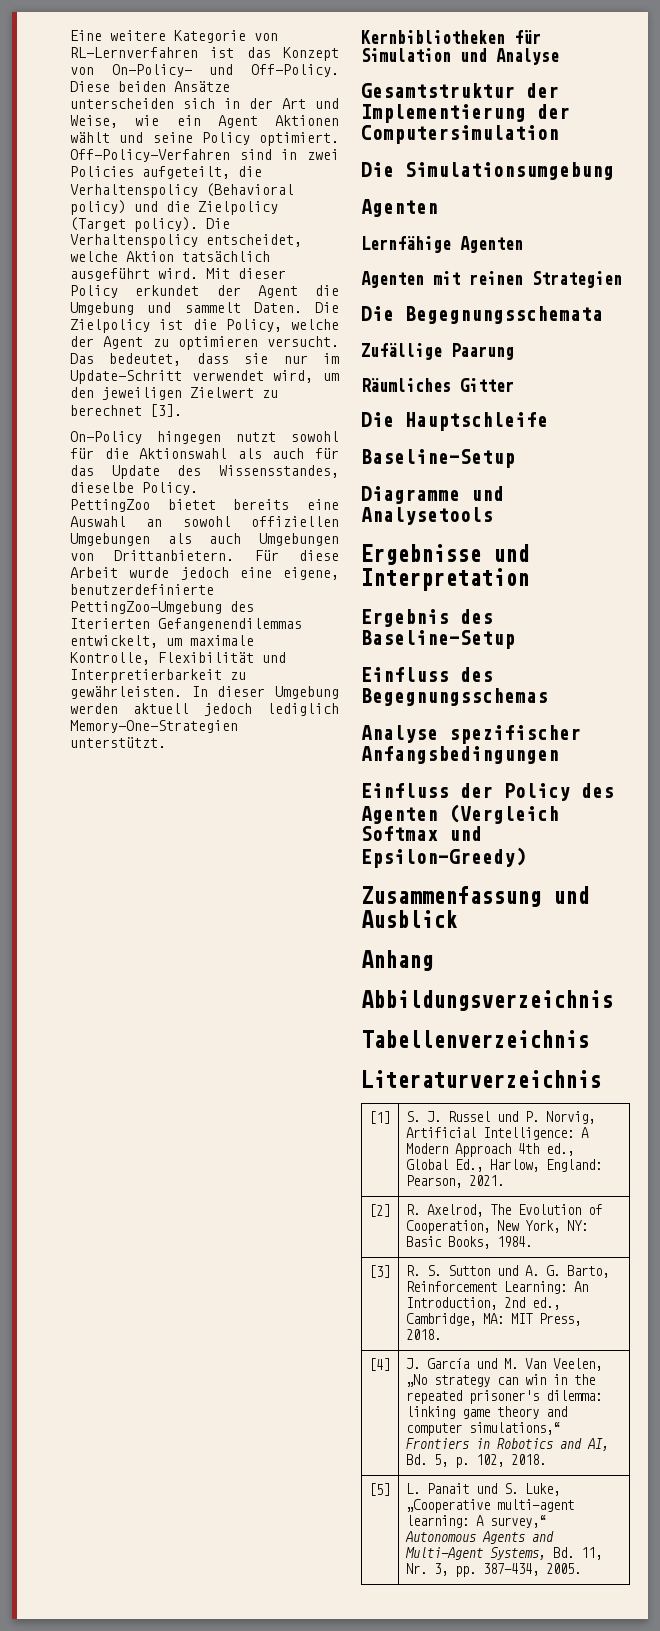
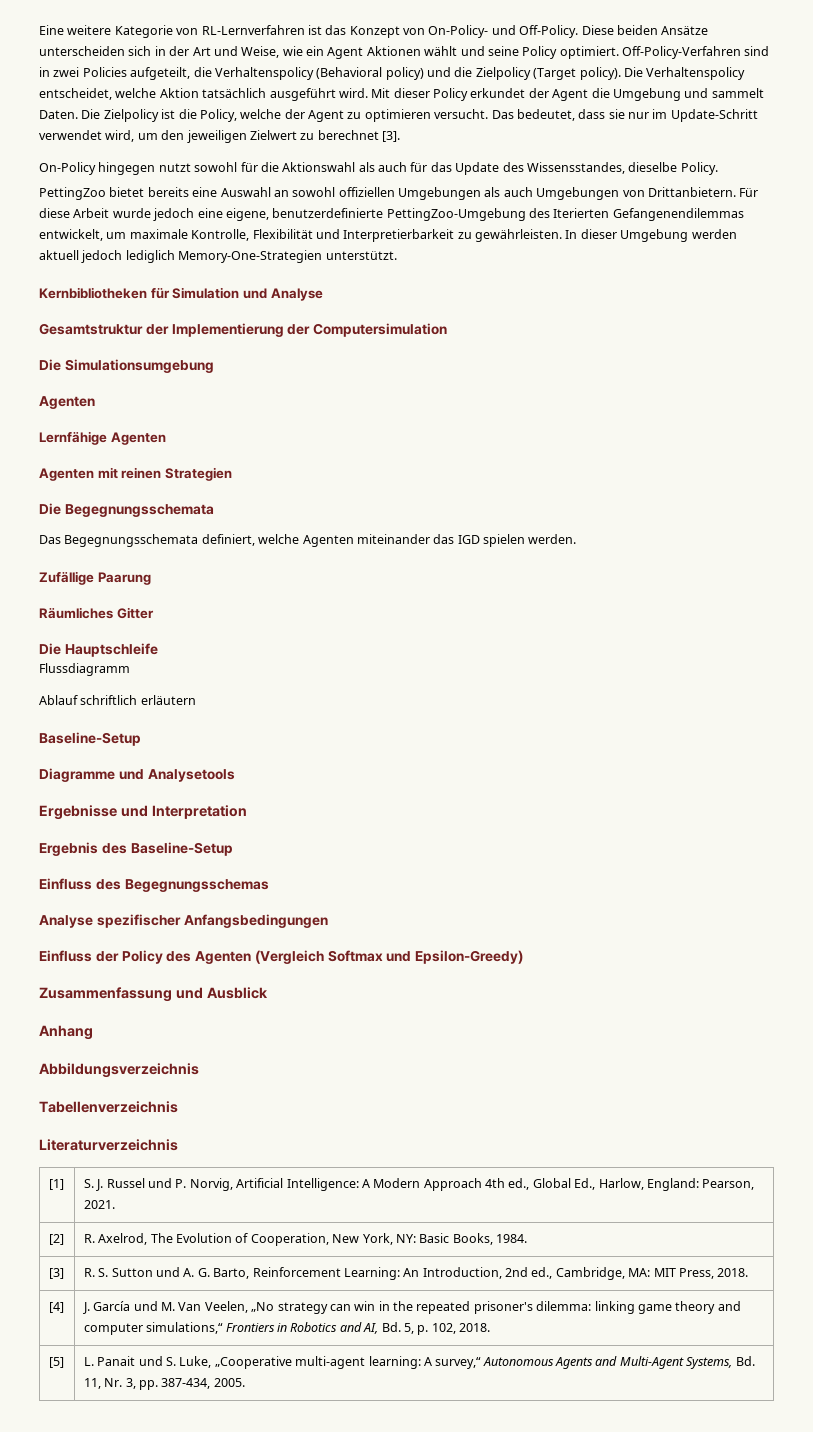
+ Das Begegnungsschemata definiert, welche Agenten miteinander das IGD spielen werden.
+ Flussdiagramm
+ Ablauf schriftlich erläutern

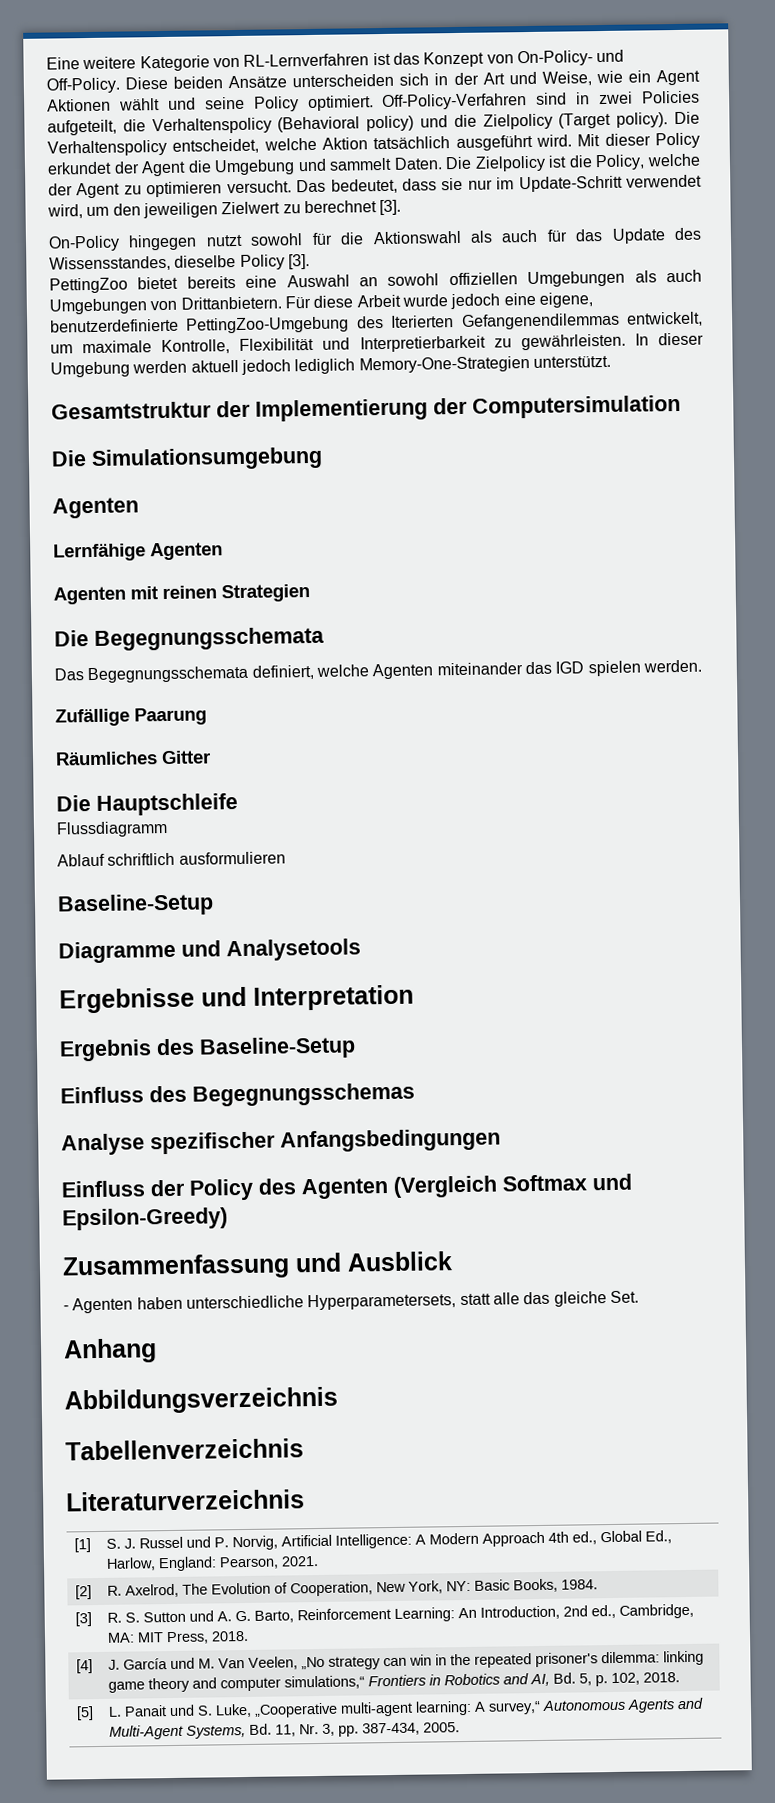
- On-Policy hingegen nutzt sowohl für die Aktionswahl als auch für das Update des Wissensstandes, dieselbe Policy.
+ On-Policy hingegen nutzt sowohl für die Aktionswahl als auch für das Update des Wissensstandes, dieselbe Policy [3].
- Kernbibliotheken für Simulation und Analyse
- Ablauf schriftlich erläutern
+ Ablauf schriftlich ausformulieren
+ - Agenten haben unterschiedliche Hyperparametersets, statt alle das gleiche Set.

